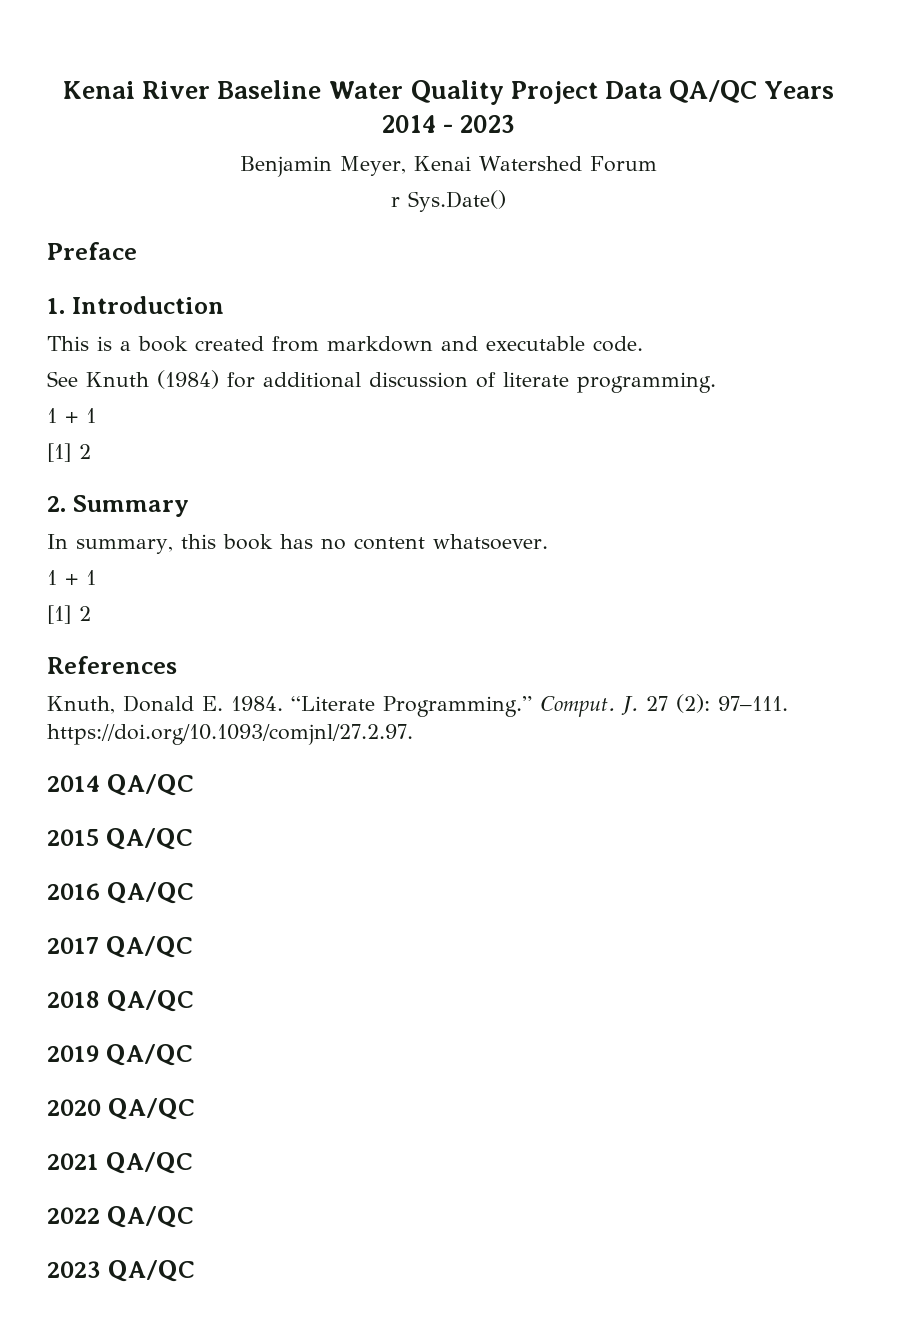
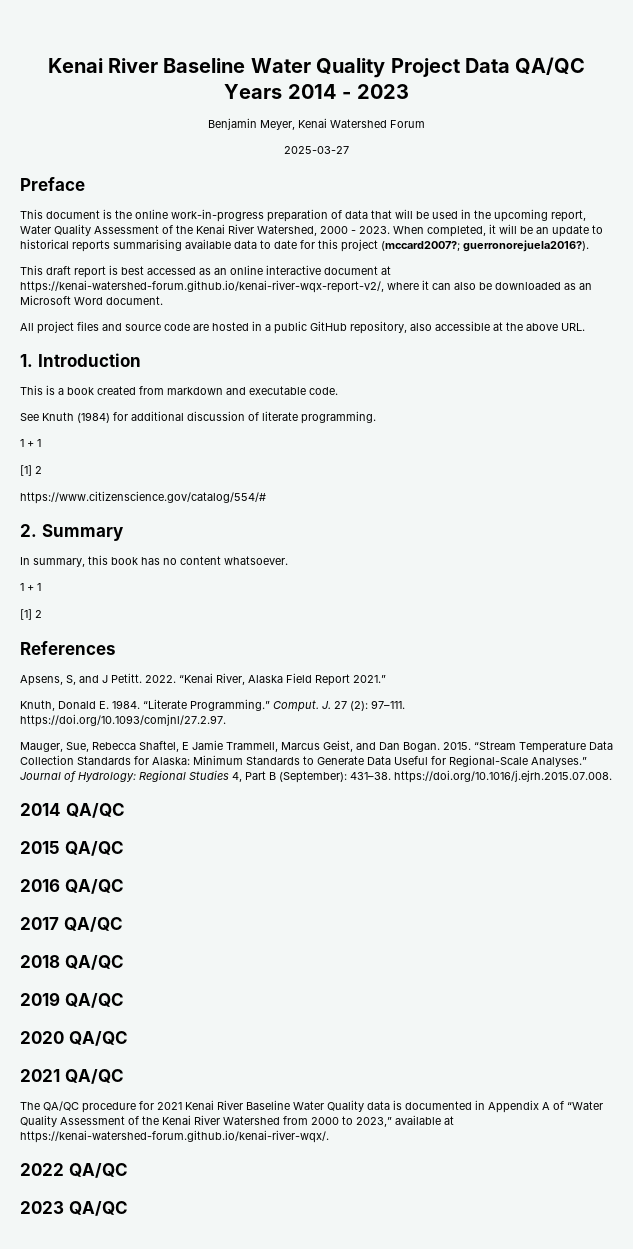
- r Sys.Date()
+ 2025-03-27
+ This document is the online work-in-progress preparation of data that will be used in the upcoming report, Water Quality Assessment of the Kenai River Watershed, 2000 - 2023. When completed, it will be an update to historical reports summarising available data to date for this project (mccard2007?; guerronorejuela2016?).
+ This draft report is best accessed as an online interactive document at https://kenai-watershed-forum.github.io/kenai-river-wqx-report-v2/, where it can also be downloaded as an Microsoft Word document.
+ All project files and source code are hosted in a public GitHub repository, also accessible at the above URL.
+ https://www.citizenscience.gov/catalog/554/#
+ Apsens, S, and J Petitt. 2022. “Kenai River, Alaska Field Report 2021.”
+ Mauger, Sue, Rebecca Shaftel, E Jamie Trammell, Marcus Geist, and Dan Bogan. 2015. “Stream Temperature Data Collection Standards for Alaska: Minimum Standards to Generate Data Useful for Regional-Scale Analyses.” Journal of Hydrology: Regional Studies 4, Part B (September): 431–38. https://doi.org/10.1016/j.ejrh.2015.07.008.
+ The QA/QC procedure for 2021 Kenai River Baseline Water Quality data is documented in Appendix A of “Water Quality Assessment of the Kenai River Watershed from 2000 to 2023,” available at https://kenai-watershed-forum.github.io/kenai-river-wqx/.

